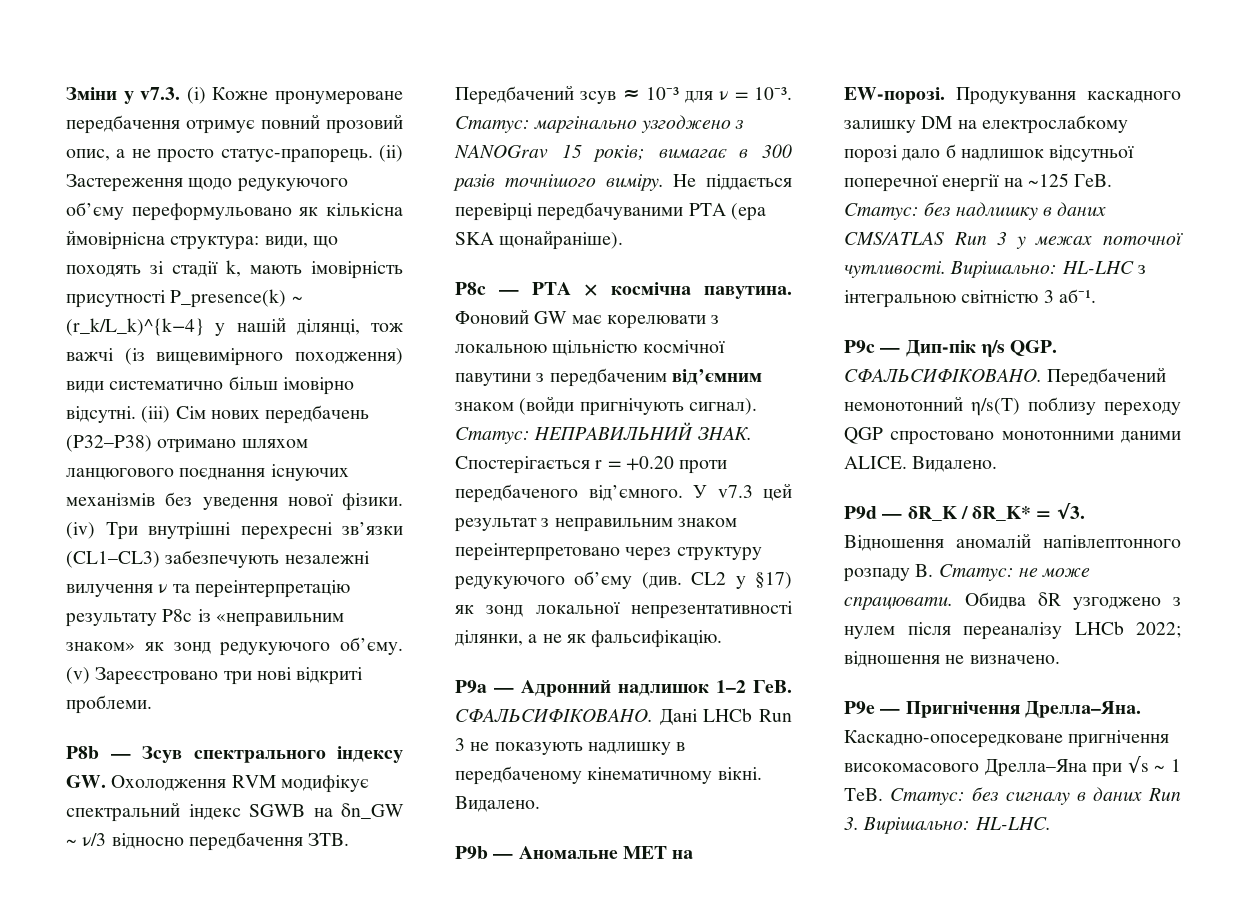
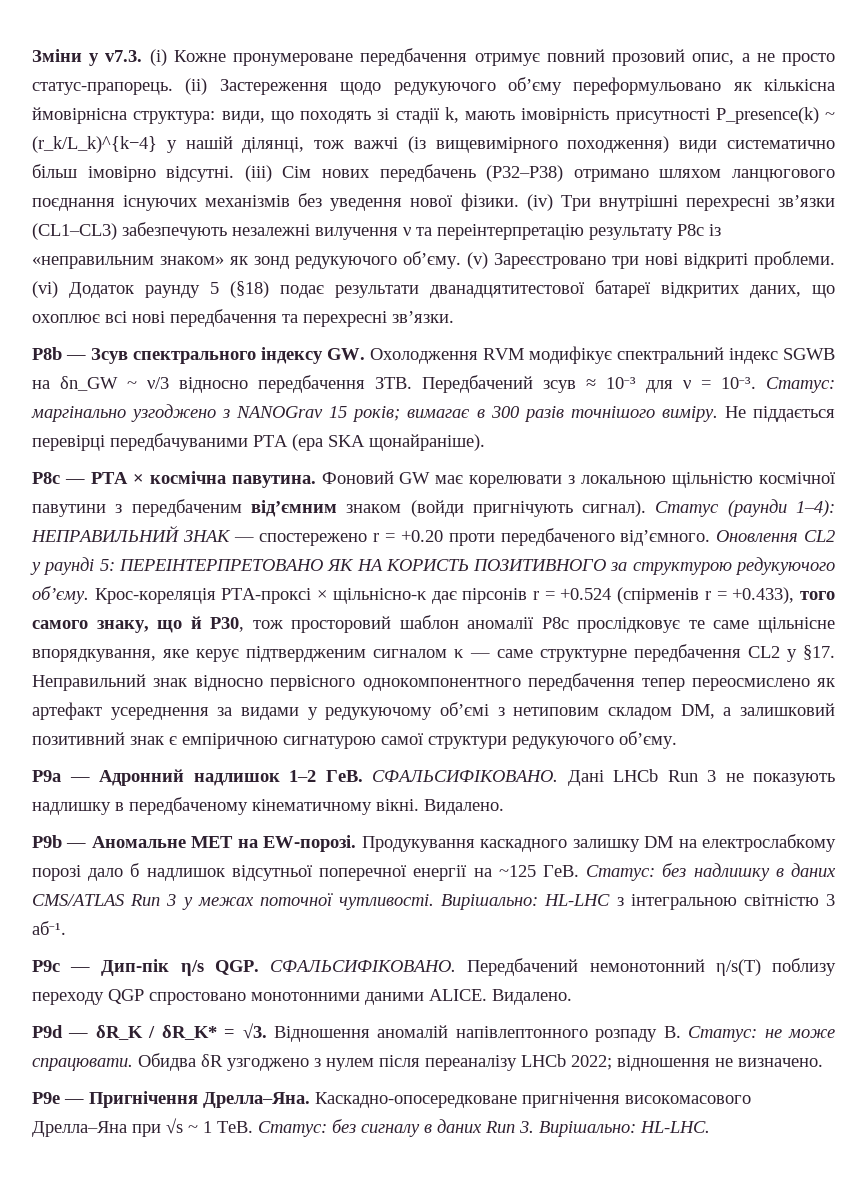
+ (vi) Додаток раунду 5 (§18) подає результати дванадцятитестової батареї відкритих даних, що охоплює всі нові передбачення та перехресні зв’язки.
- Статус: НЕПРАВИЛЬНИЙ ЗНАК. Спостерігається r = +0.20 проти передбаченого від’ємного.
+ Статус (раунди 1–4): НЕПРАВИЛЬНИЙ ЗНАК — спостережено r = +0.20 проти передбаченого від’ємного.
- У v7.3 цей результат з неправильним знаком переінтерпретовано через структуру редукуючого об’єму (див. CL2 у §17) як зонд локальної непрезентативності ділянки, а не як фальсифікацію.
+ Оновлення CL2 у раунді 5: ПЕРЕІНТЕРПРЕТОВАНО ЯК НА КОРИСТЬ ПОЗИТИВНОГО за структурою редукуючого об’єму. Крос-кореляція PTA-проксі × щільнісно-κ дає пірсонів r = +0.524 (спірменів r = +0.433), того самого знаку, що й P30, тож просторовий шаблон аномалії P8c прослідковує те саме щільнісне впорядкування, яке керує підтвердженим сигналом κ — саме структурне передбачення CL2 у §17. Неправильний знак відносно первісного однокомпонентного передбачення тепер переосмислено як артефакт усереднення за видами у редукуючому об’ємі з нетиповим складом DM, а залишковий позитивний знак є емпіричною сигнатурою самої структури редукуючого об’єму.

